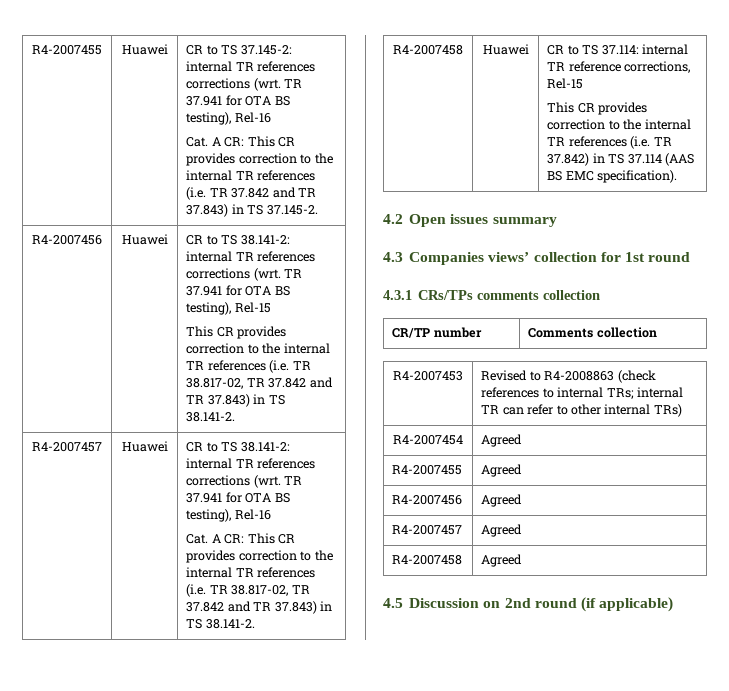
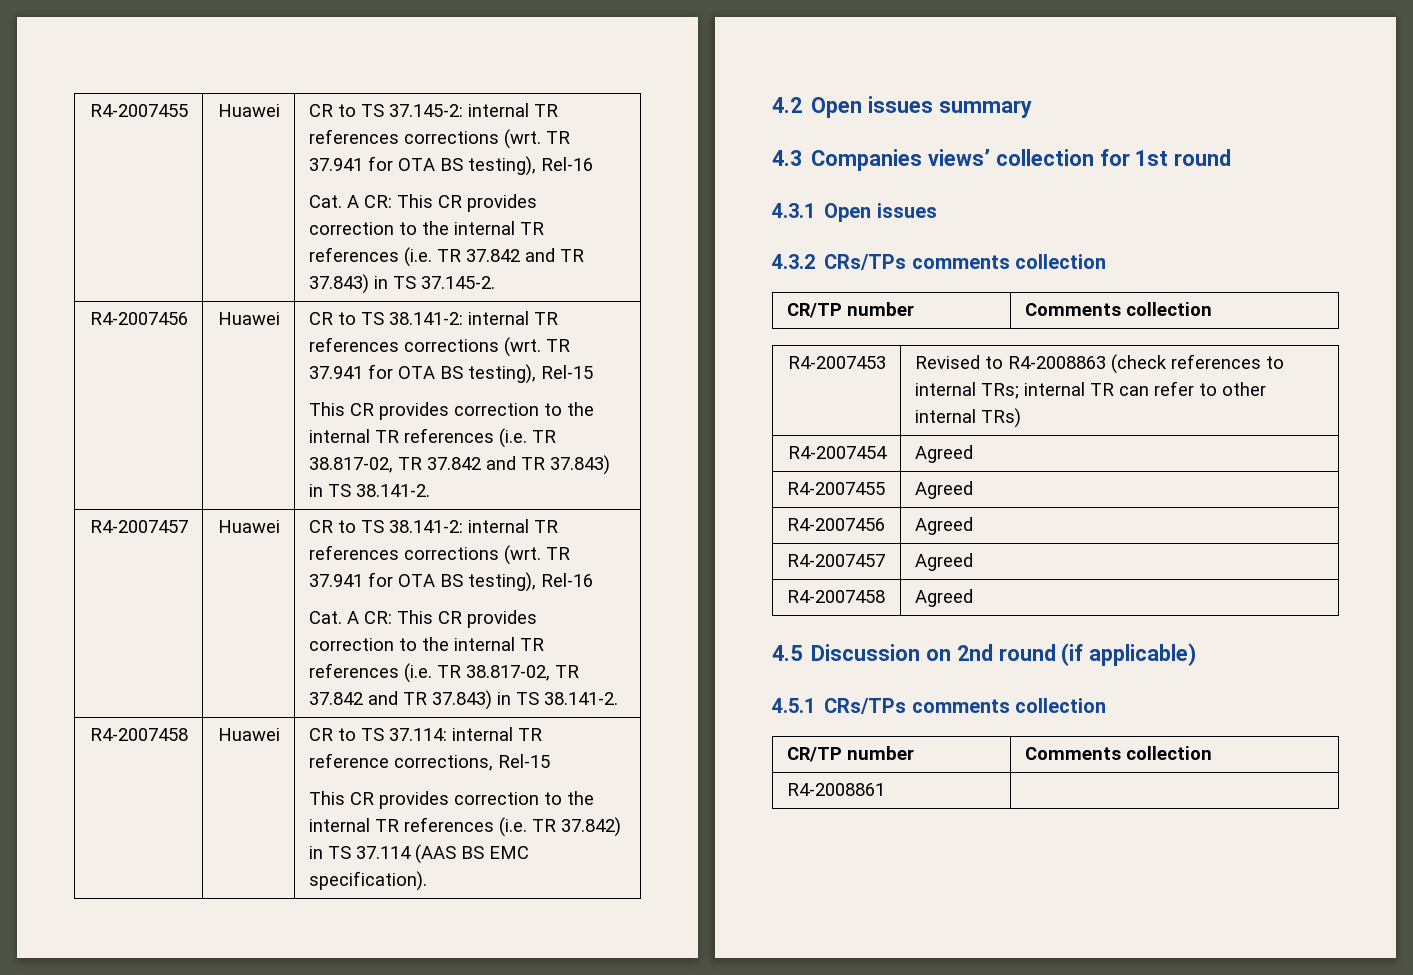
- 4.3.1 CRs/TPs comments collection
+ 4.3.1 Open issues
+ 4.3.2 CRs/TPs comments collection
+ 4.5.1 CRs/TPs comments collection
+ CR/TP number | Comments collection
+ R4-2008861 |

